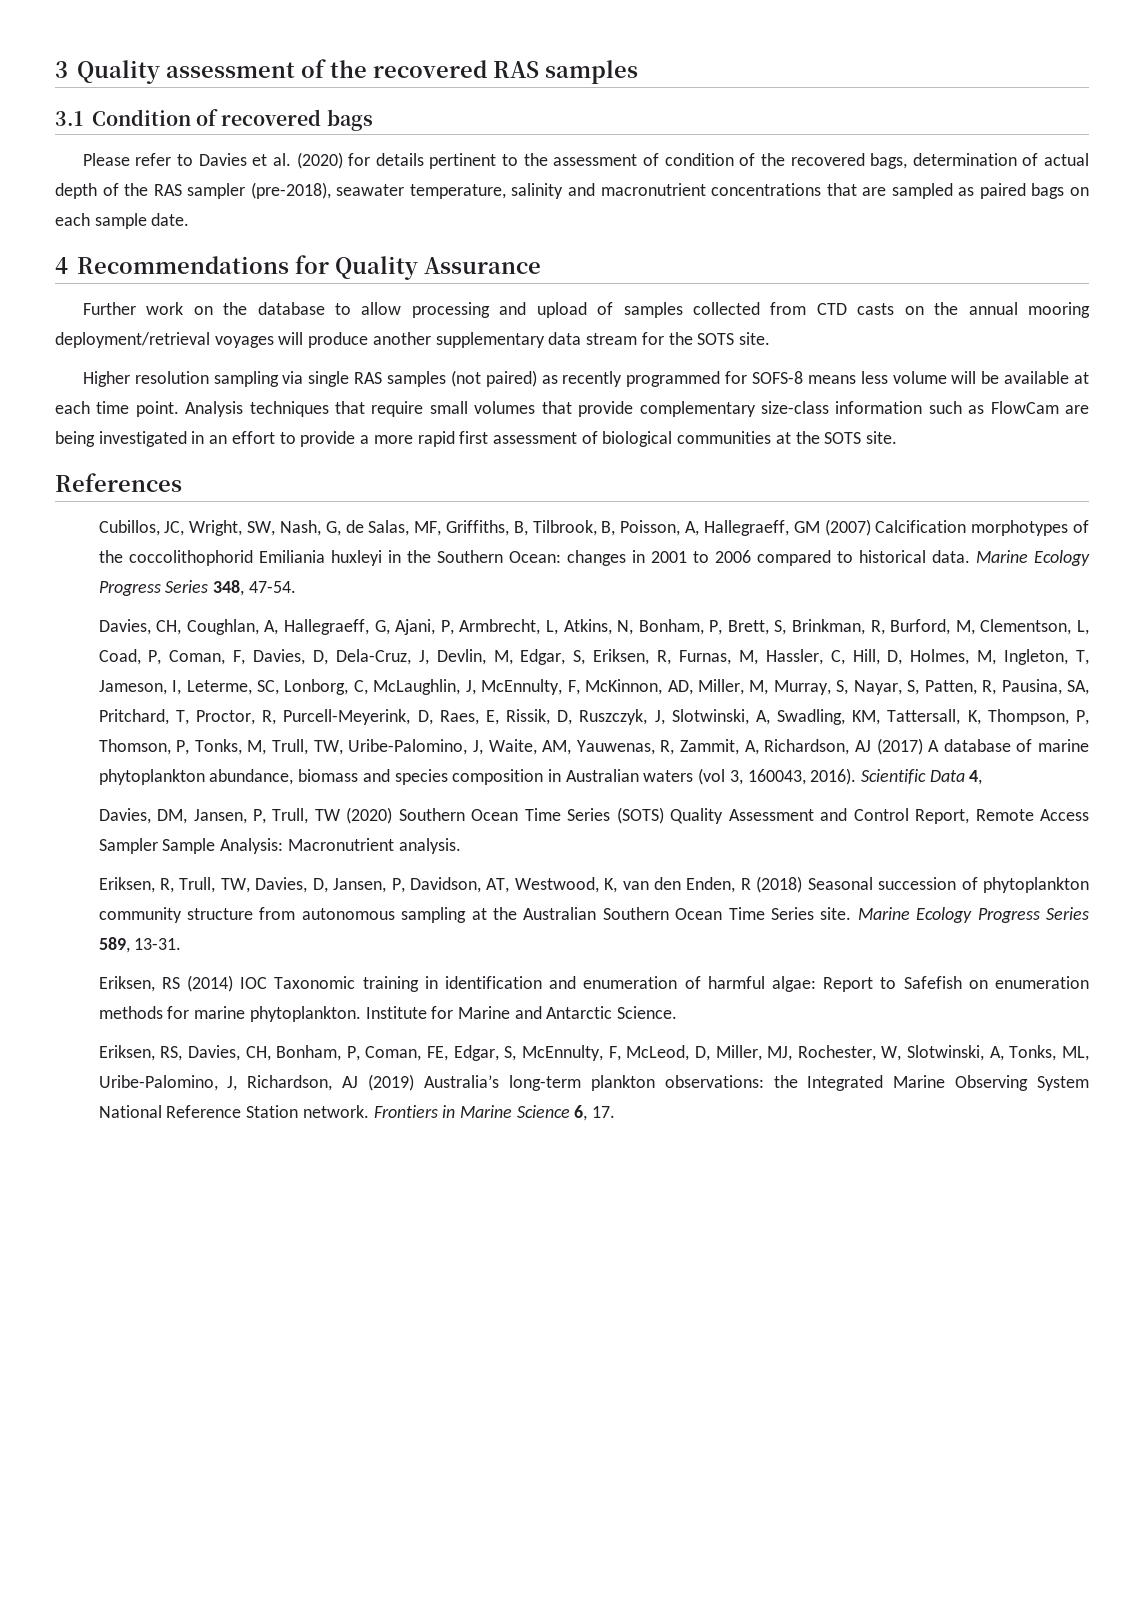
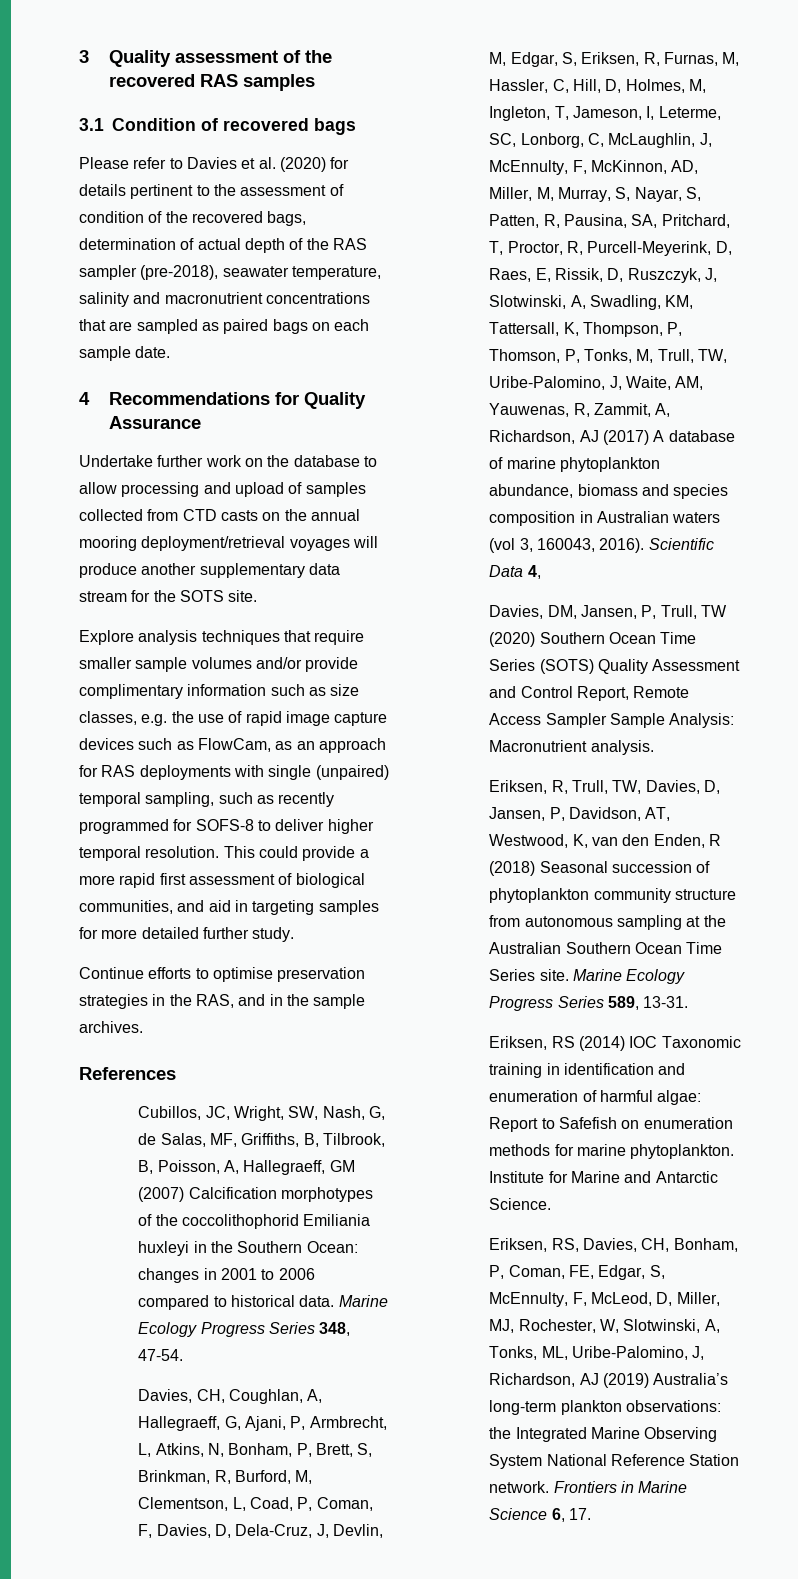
- Further work on the database to allow processing and upload of samples collected from CTD casts on the annual mooring deployment/retrieval voyages will produce another supplementary data stream for the SOTS site.
+ Undertake further work on the database to allow processing and upload of samples collected from CTD casts on the annual mooring deployment/retrieval voyages will produce another supplementary data stream for the SOTS site.
- Higher resolution sampling via single RAS samples (not paired) as recently programmed for SOFS-8 means less volume will be available at each time point. Analysis techniques that require small volumes that provide complementary size-class information such as FlowCam are being investigated in an effort to provide a more rapid first assessment of biological communities at the SOTS site.
+ Explore analysis techniques that require smaller sample volumes and/or provide complimentary information such as size classes, e.g. the use of rapid image capture devices such as FlowCam, as an approach for RAS deployments with single (unpaired) temporal sampling, such as recently programmed for SOFS-8 to deliver higher temporal resolution. This could provide a more rapid first assessment of biological communities, and aid in targeting samples for more detailed further study.
+ Continue efforts to optimise preservation strategies in the RAS, and in the sample archives.

